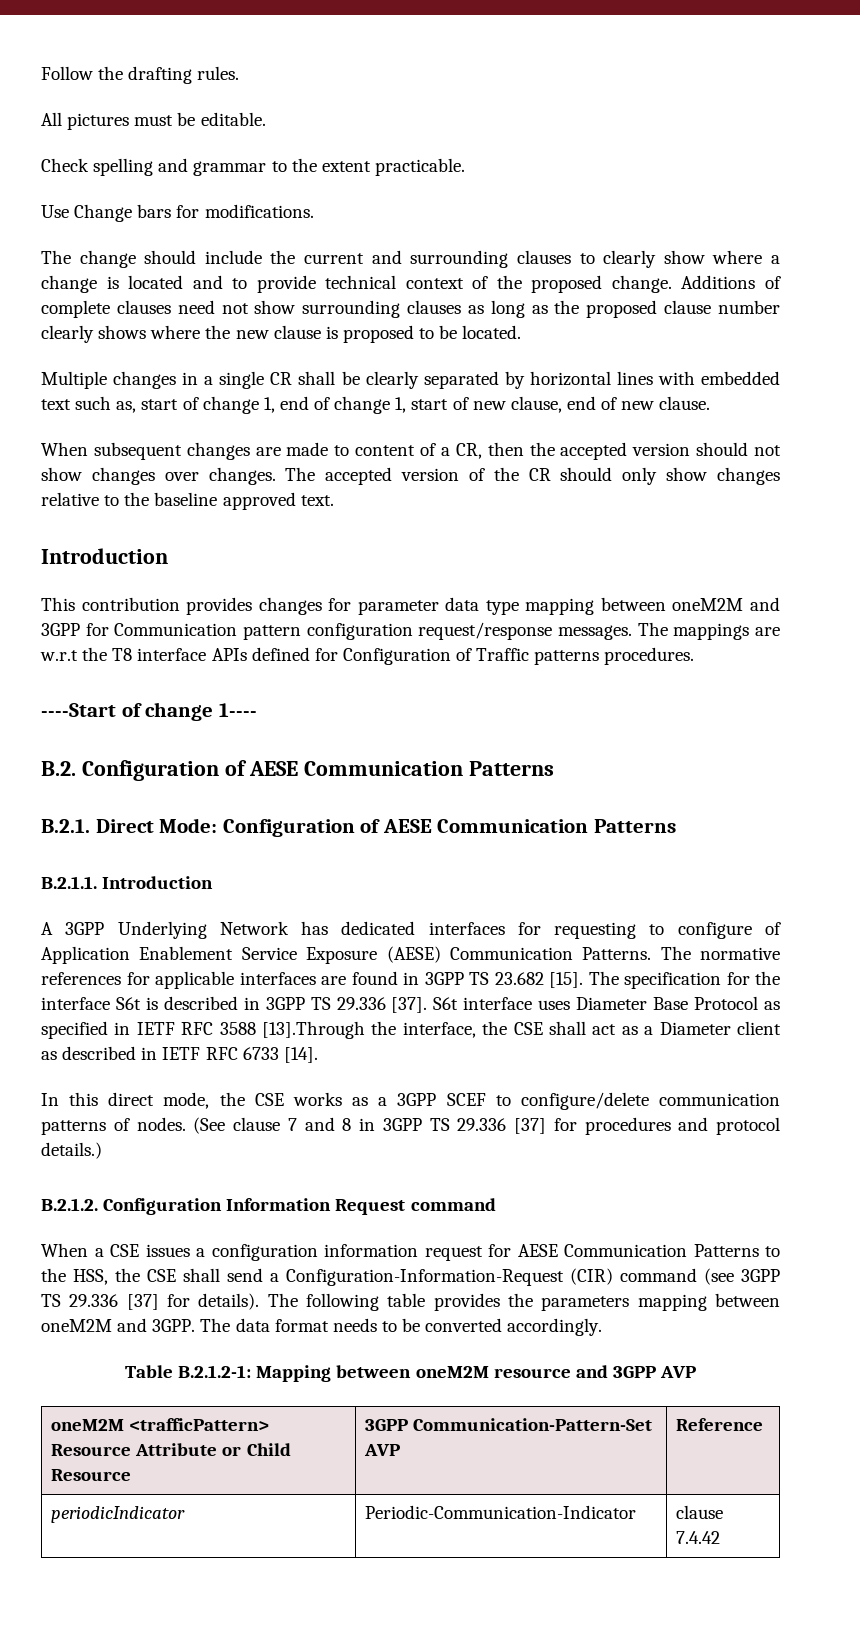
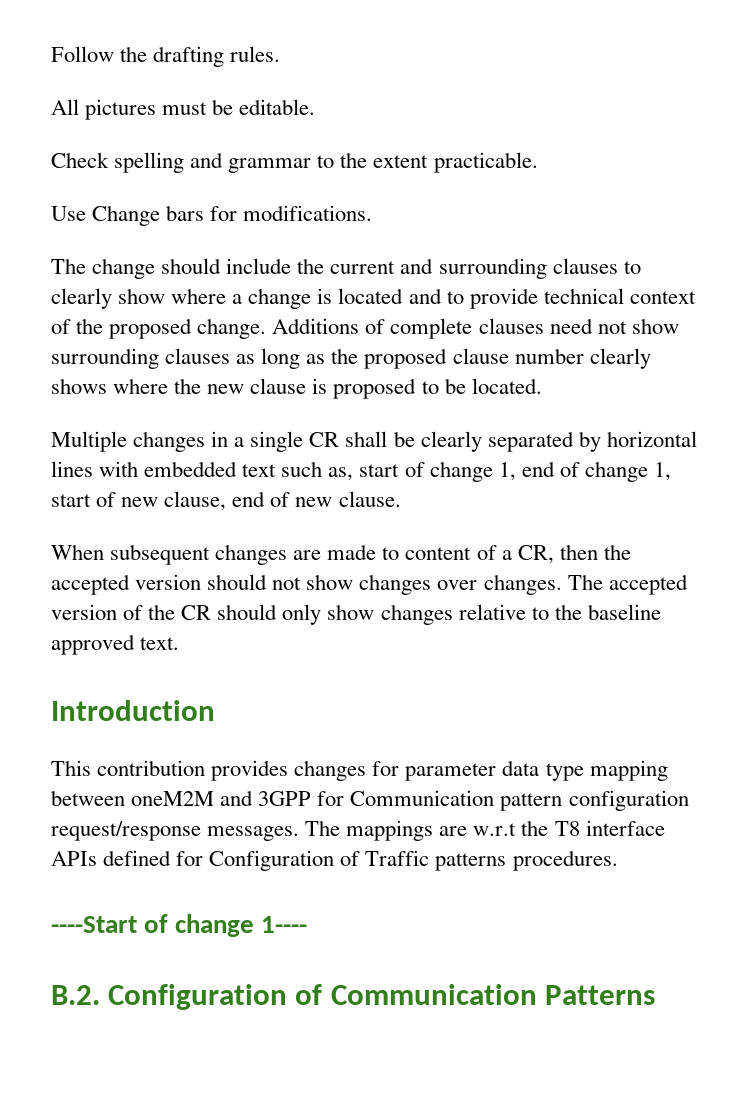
- B.2. Configuration of AESE Communication Patterns
- B.2.1. Direct Mode: Configuration of AESE Communication Patterns
- B.2.1.1. Introduction
- A 3GPP Underlying Network has dedicated interfaces for requesting to configure of Application Enablement Service Exposure (AESE) Communication Patterns. The normative references for applicable interfaces are found in 3GPP TS 23.682 [15]. The specification for the interface S6t is described in 3GPP TS 29.336 [37]. S6t interface uses Diameter Base Protocol as specified in IETF RFC 3588 [13].Through the interface, the CSE shall act as a Diameter client as described in IETF RFC 6733 [14].
- In this direct mode, the CSE works as a 3GPP SCEF to configure/delete communication patterns of nodes. (See clause 7 and 8 in 3GPP TS 29.336 [37] for procedures and protocol details.)
- B.2.1.2. Configuration Information Request command
- When a CSE issues a configuration information request for AESE Communication Patterns to the HSS, the CSE shall send a Configuration-Information-Request (CIR) command (see 3GPP TS 29.336 [37] for details). The following table provides the parameters mapping between oneM2M and 3GPP. The data format needs to be converted accordingly.
- Table B.2.1.2-1: Mapping between oneM2M resource and 3GPP AVP
- oneM2M <trafficPattern> Resource Attribute or Child Resource | 3GPP Communication-Pattern-Set AVP | Reference
- periodicIndicator | Periodic-Communication-Indicator | clause 7.4.42
+ B.2. Configuration of Communication Patterns

